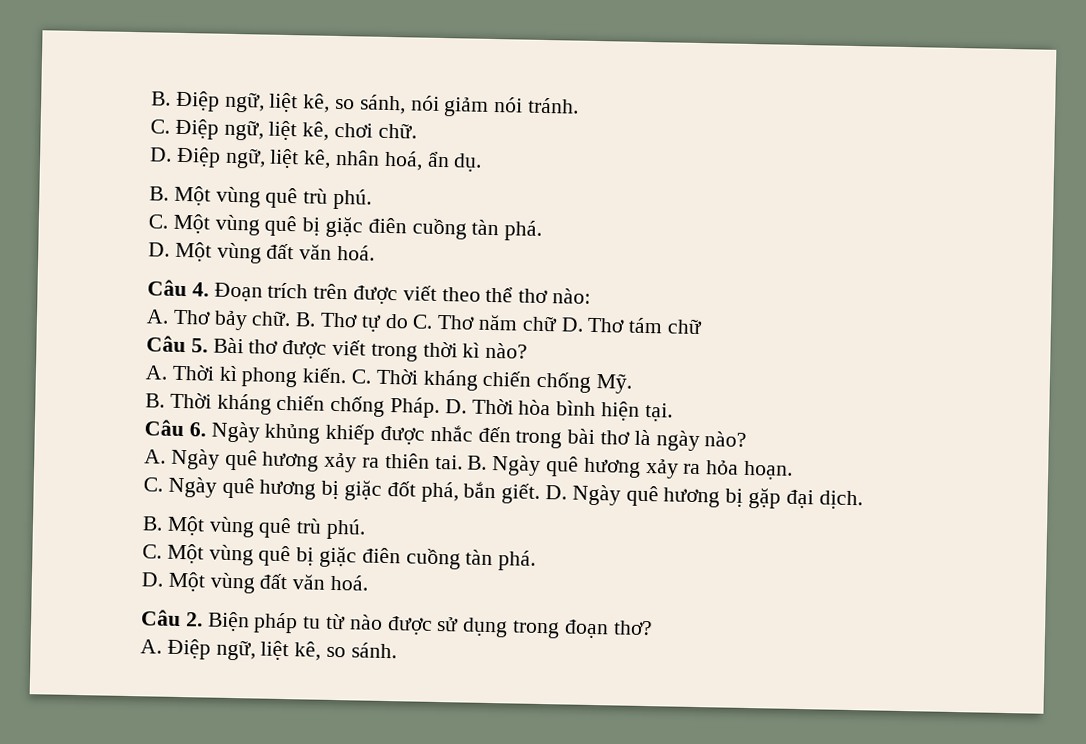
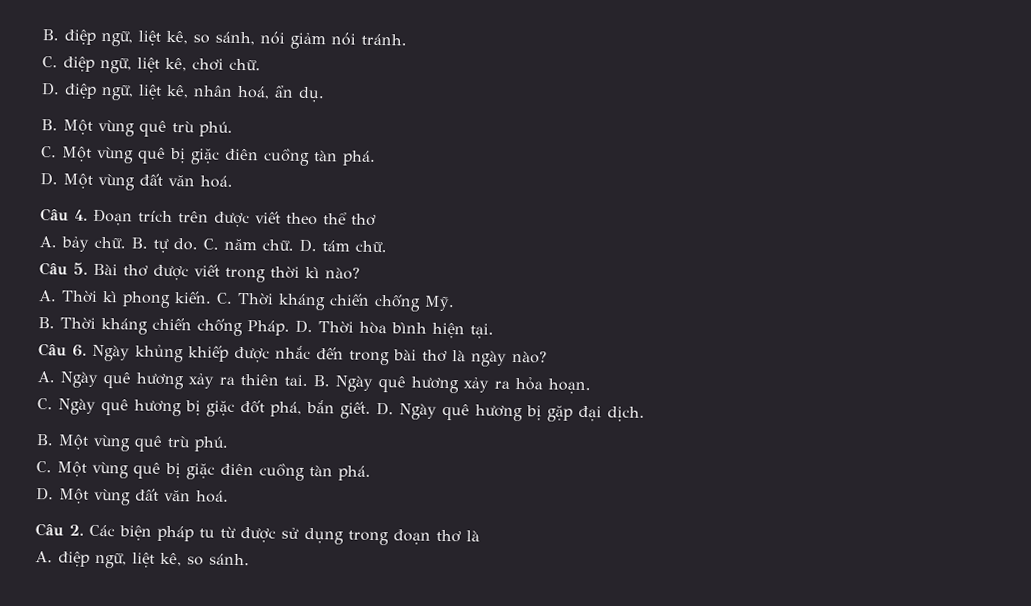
- B. Điệp ngữ, liệt kê, so sánh, nói giảm nói tránh.
+ B. điệp ngữ, liệt kê, so sánh, nói giảm nói tránh.
- C. Điệp ngữ, liệt kê, chơi chữ.
+ C. điệp ngữ, liệt kê, chơi chữ.
- D. Điệp ngữ, liệt kê, nhân hoá, ẩn dụ.
+ D. điệp ngữ, liệt kê, nhân hoá, ẩn dụ.
- Câu 4. Đoạn trích trên được viết theo thể thơ nào:
- A. Thơ bảy chữ.
+ Câu 4. Đoạn trích trên được viết theo thể thơ
+ A. bảy chữ.
- B. Thơ tự do C. Thơ năm chữ D. Thơ tám chữ
+ B. tự do. C. năm chữ. D. tám chữ.
- Câu 2. Biện pháp tu từ nào được sử dụng trong đoạn thơ?
- A. Điệp ngữ, liệt kê, so sánh.
+ Câu 2. Các biện pháp tu từ được sử dụng trong đoạn thơ là
+ A. điệp ngữ, liệt kê, so sánh.

